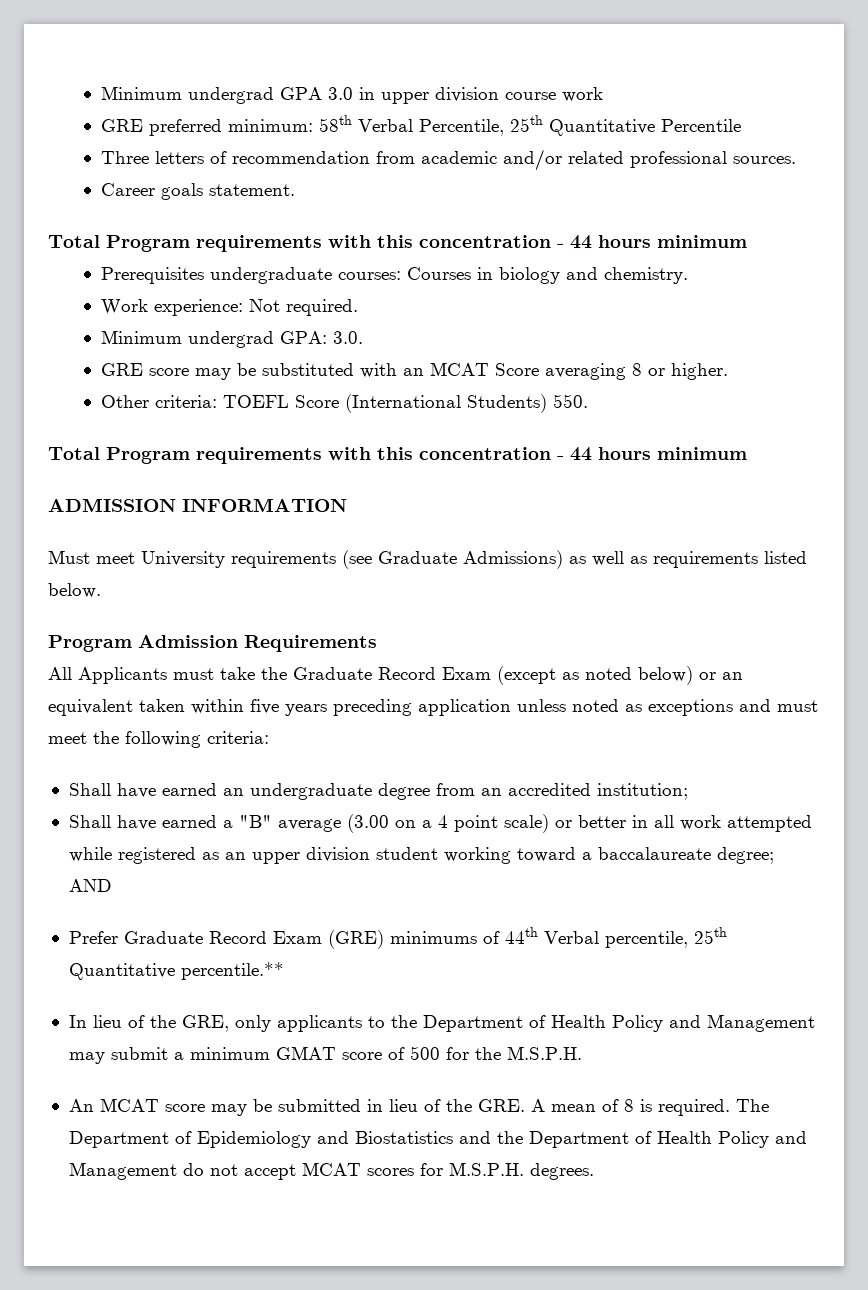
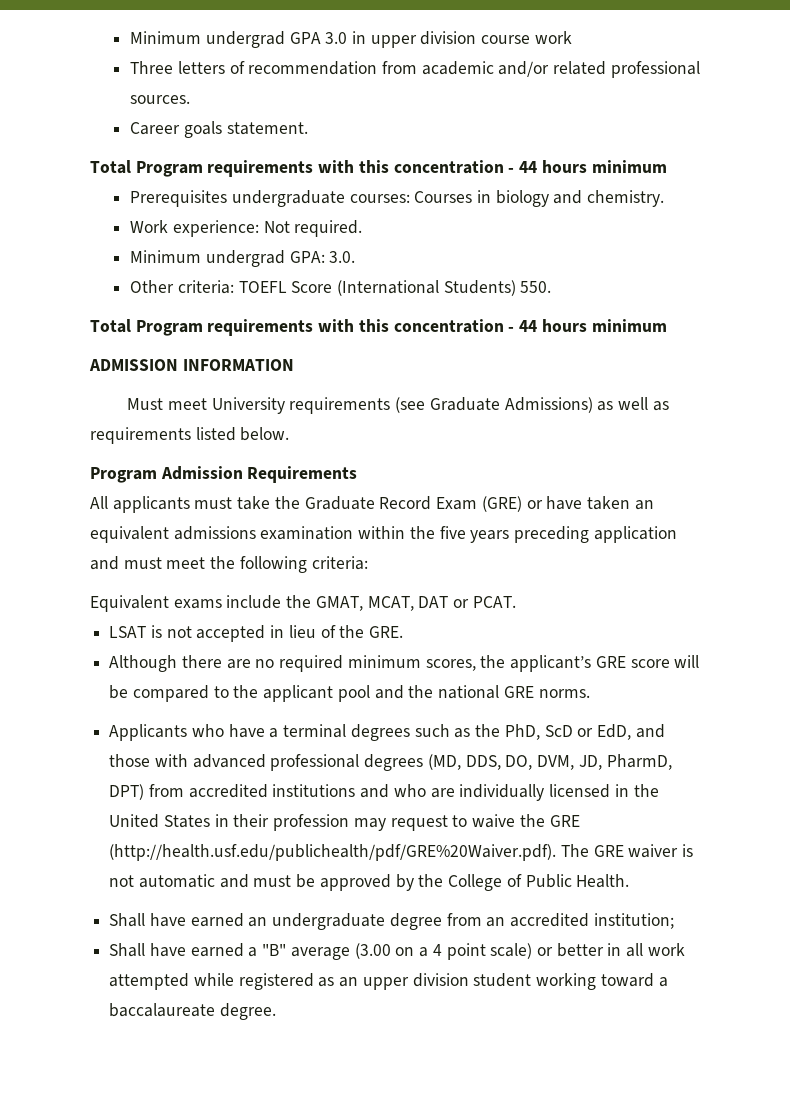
- GRE preferred minimum: 58th Verbal Percentile, 25th Quantitative Percentile
- GRE score may be substituted with an MCAT Score averaging 8 or higher.
- All Applicants must take the Graduate Record Exam (except as noted below) or an equivalent taken within five years preceding application unless noted as exceptions and must meet the following criteria:
+ All applicants must take the Graduate Record Exam (GRE) or have taken an equivalent admissions examination within the five years preceding application and must meet the following criteria:
+ Equivalent exams include the GMAT, MCAT, DAT or PCAT.
+ LSAT is not accepted in lieu of the GRE.
+ Although there are no required minimum scores, the applicant’s GRE score will be compared to the applicant pool and the national GRE norms.
+ Applicants who have a terminal degrees such as the PhD, ScD or EdD, and those with advanced professional degrees (MD, DDS, DO, DVM, JD, PharmD, DPT) from accredited institutions and who are individually licensed in the United States in their profession may request to waive the GRE (http://health.usf.edu/publichealth/pdf/GRE%20Waiver.pdf). The GRE waiver is not automatic and must be approved by the College of Public Health.
- Shall have earned a "B" average (3.00 on a 4 point scale) or better in all work attempted while registered as an upper division student working toward a baccalaureate degree; AND
- Prefer Graduate Record Exam (GRE) minimums of 44th Verbal percentile, 25th Quantitative percentile.**
- In lieu of the GRE, only applicants to the Department of Health Policy and Management may submit a minimum GMAT score of 500 for the M.S.P.H.
- An MCAT score may be submitted in lieu of the GRE. A mean of 8 is required. The Department of Epidemiology and Biostatistics and the Department of Health Policy and Management do not accept MCAT scores for M.S.P.H. degrees.
+ Shall have earned a "B" average (3.00 on a 4 point scale) or better in all work attempted while registered as an upper division student working toward a baccalaureate degree.

